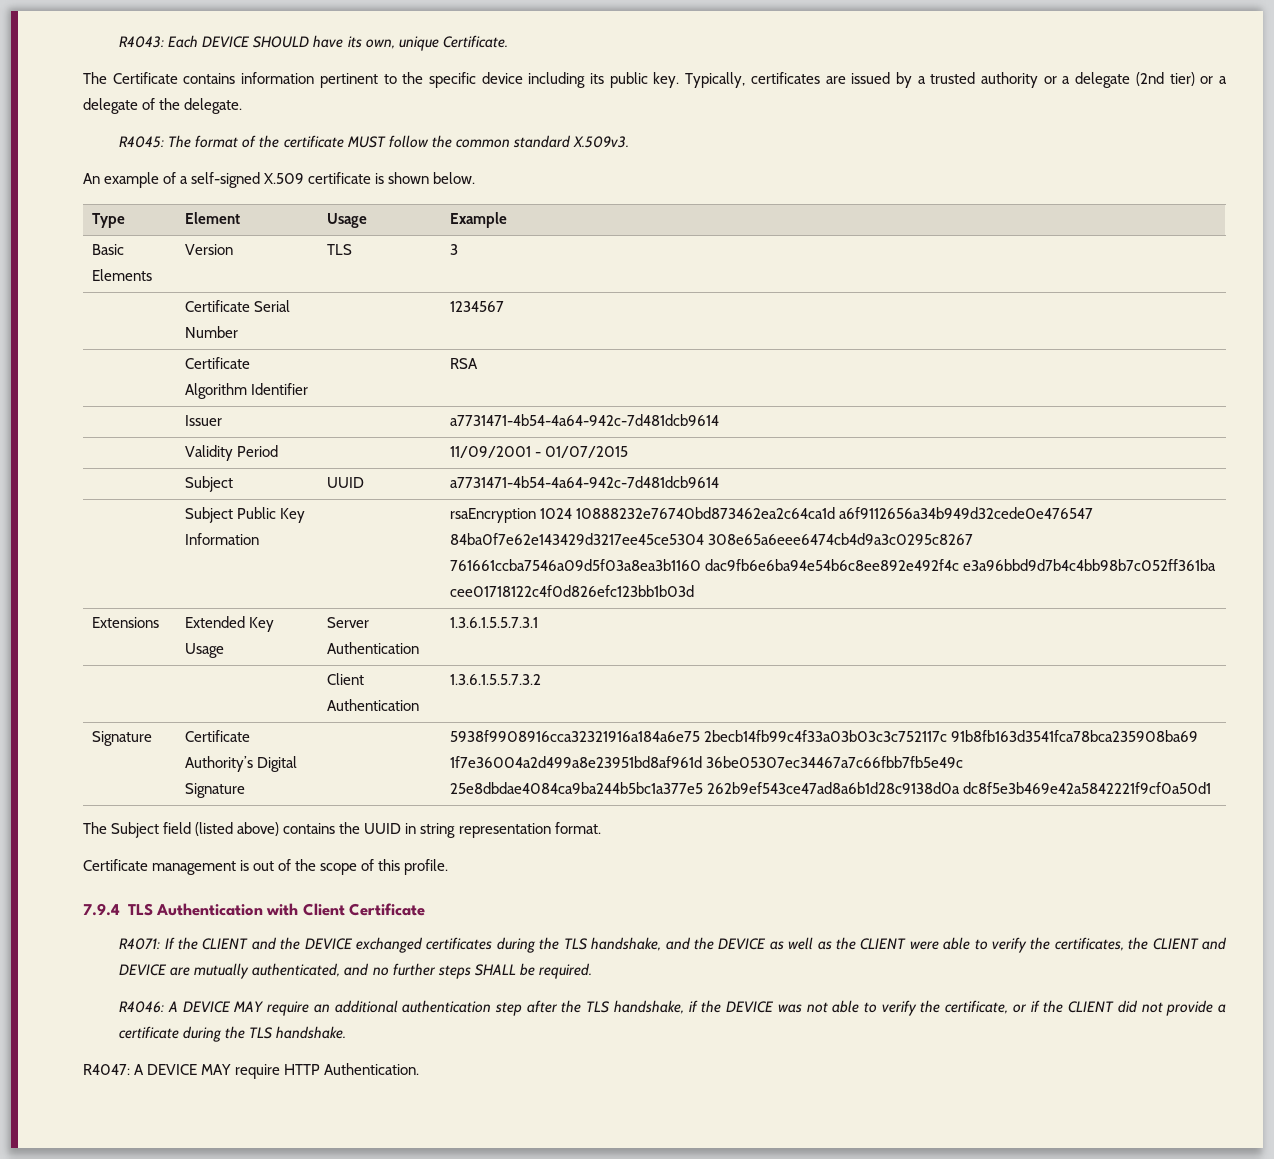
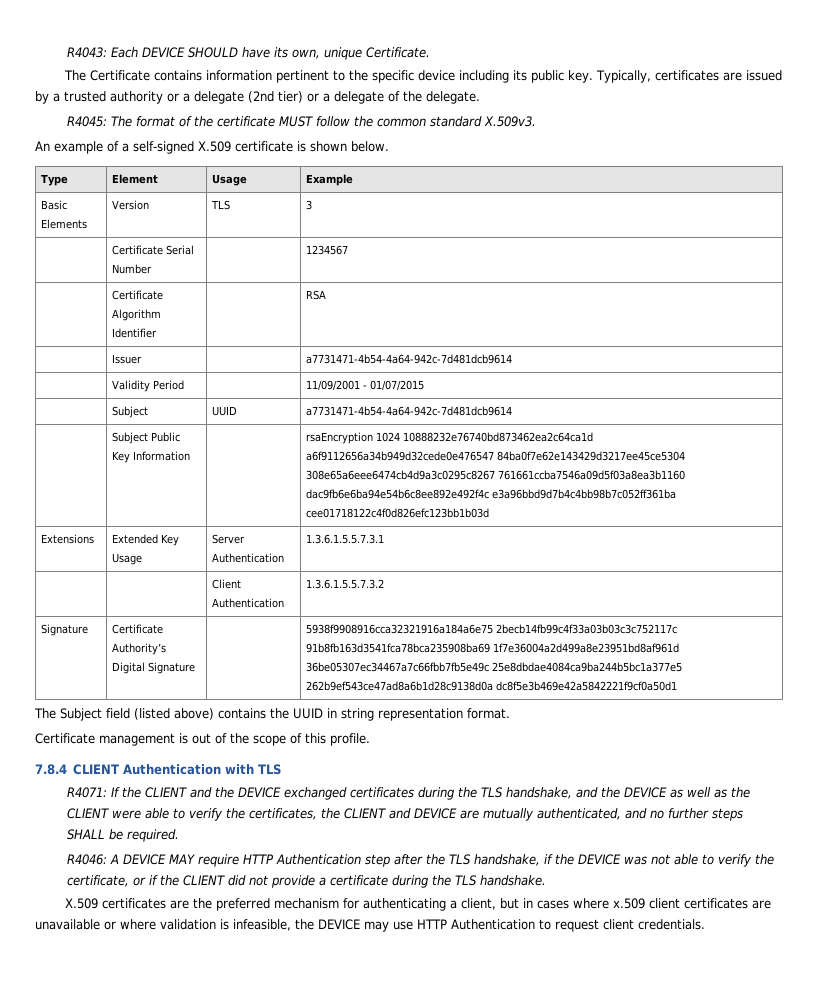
- 7.9.4 TLS Authentication with Client Certificate
+ 7.8.4 CLIENT Authentication with TLS
- R4046: A DEVICE MAY require an additional authentication step after the TLS handshake, if the DEVICE was not able to verify the certificate, or if the CLIENT did not provide a certificate during the TLS handshake.
+ R4046: A DEVICE MAY require HTTP Authentication step after the TLS handshake, if the DEVICE was not able to verify the certificate, or if the CLIENT did not provide a certificate during the TLS handshake.
- R4047: A DEVICE MAY require HTTP Authentication.
+ X.509 certificates are the preferred mechanism for authenticating a client, but in cases where x.509 client certificates are unavailable or where validation is infeasible, the DEVICE may use HTTP Authentication to request client credentials.

